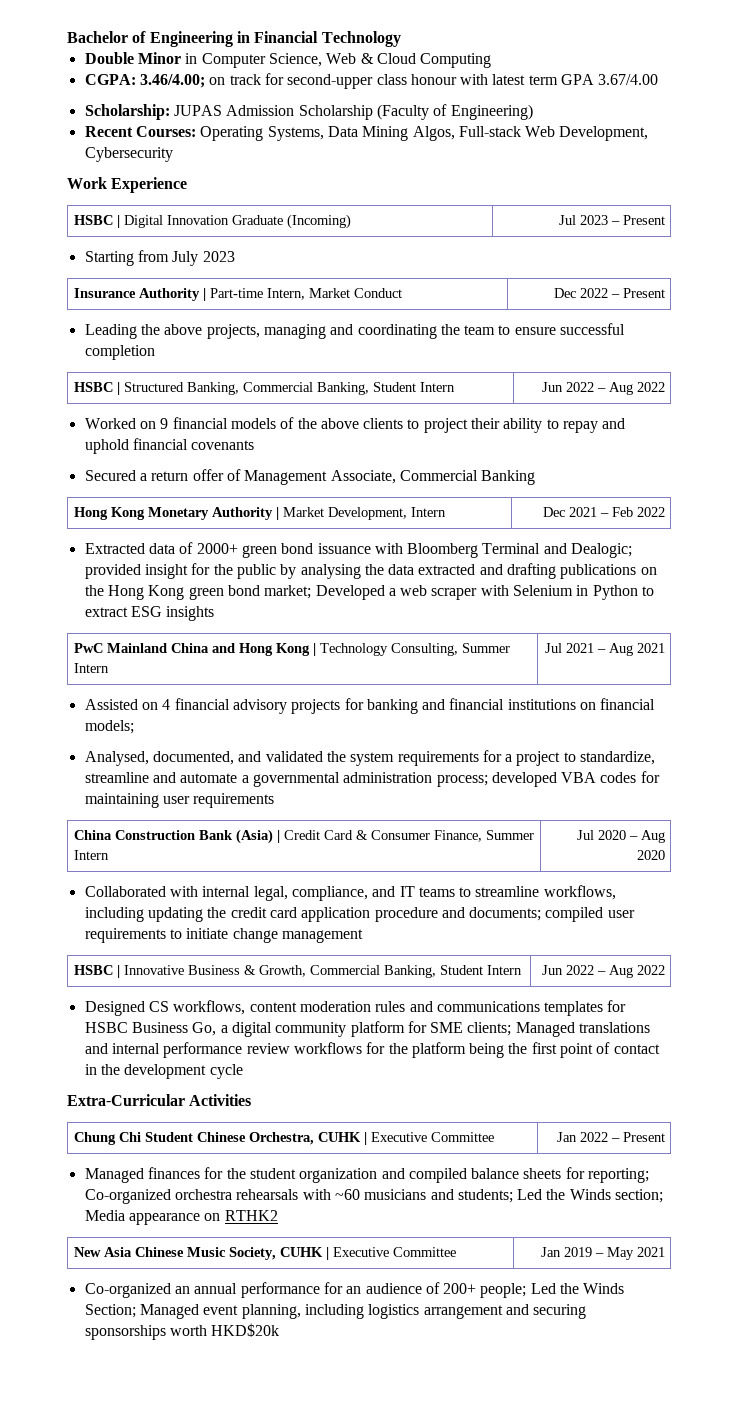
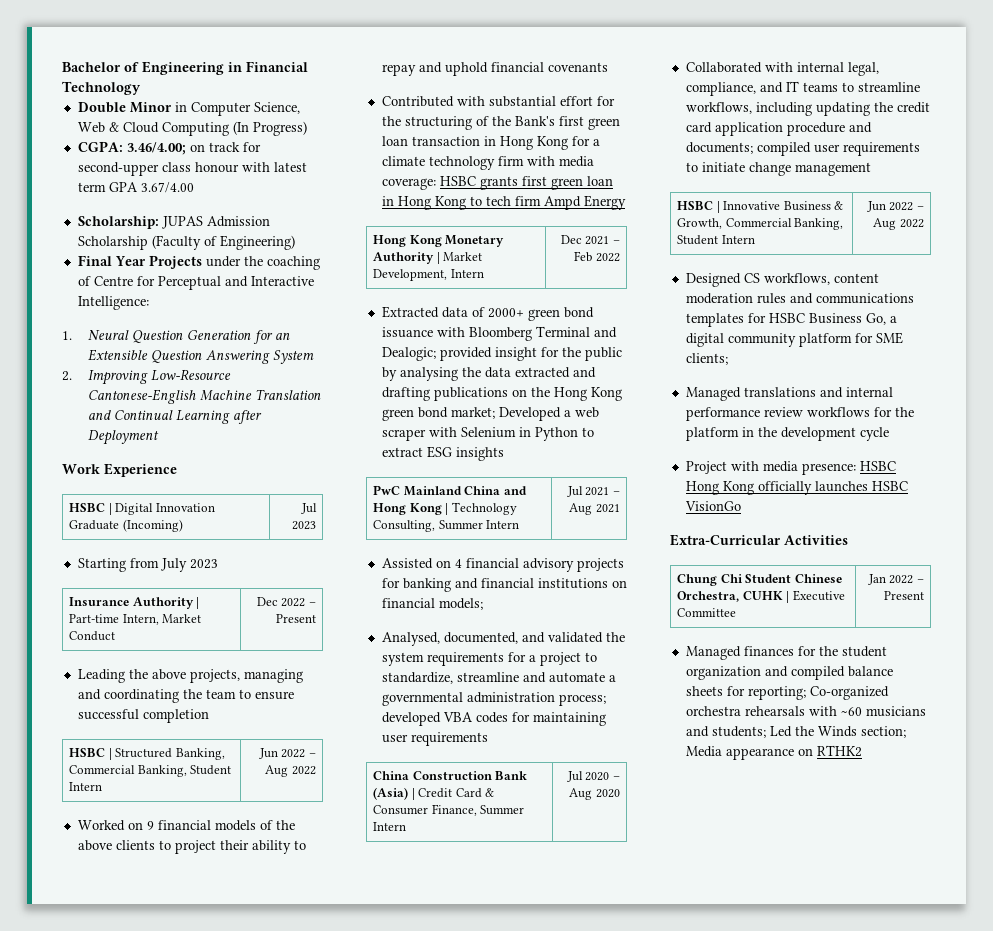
- Double Minor in Computer Science, Web & Cloud Computing
+ Double Minor in Computer Science, Web & Cloud Computing (In Progress)
- Recent Courses: Operating Systems, Data Mining Algos, Full-stack Web Development, Cybersecurity
+ Final Year Projects under the coaching of Centre for Perceptual and Interactive Intelligence:
+ 1. Neural Question Generation for an Extensible Question Answering System
+ 2. Improving Low-Resource Cantonese-English Machine Translation and Continual Learning after Deployment
- HSBC | Digital Innovation Graduate (Incoming) | Jul 2023 – Present
+ HSBC | Digital Innovation Graduate (Incoming) | Jul 2023
- Secured a return offer of Management Associate, Commercial Banking
+ Contributed with substantial effort for the structuring of the Bank's first green loan transaction in Hong Kong for a climate technology firm with media coverage: HSBC grants first green loan in Hong Kong to tech firm Ampd Energy
- Designed CS workflows, content moderation rules and communications templates for HSBC Business Go, a digital community platform for SME clients; Managed translations and internal performance review workflows for the platform being the first point of contact in the development cycle
+ Designed CS workflows, content moderation rules and communications templates for HSBC Business Go, a digital community platform for SME clients;
+ Managed translations and internal performance review workflows for the platform in the development cycle
+ Project with media presence: HSBC Hong Kong officially launches HSBC VisionGo
- New Asia Chinese Music Society, CUHK | Executive Committee | Jan 2019 – May 2021
- Co-organized an annual performance for an audience of 200+ people; Led the Winds Section; Managed event planning, including logistics arrangement and securing sponsorships worth HKD$20k

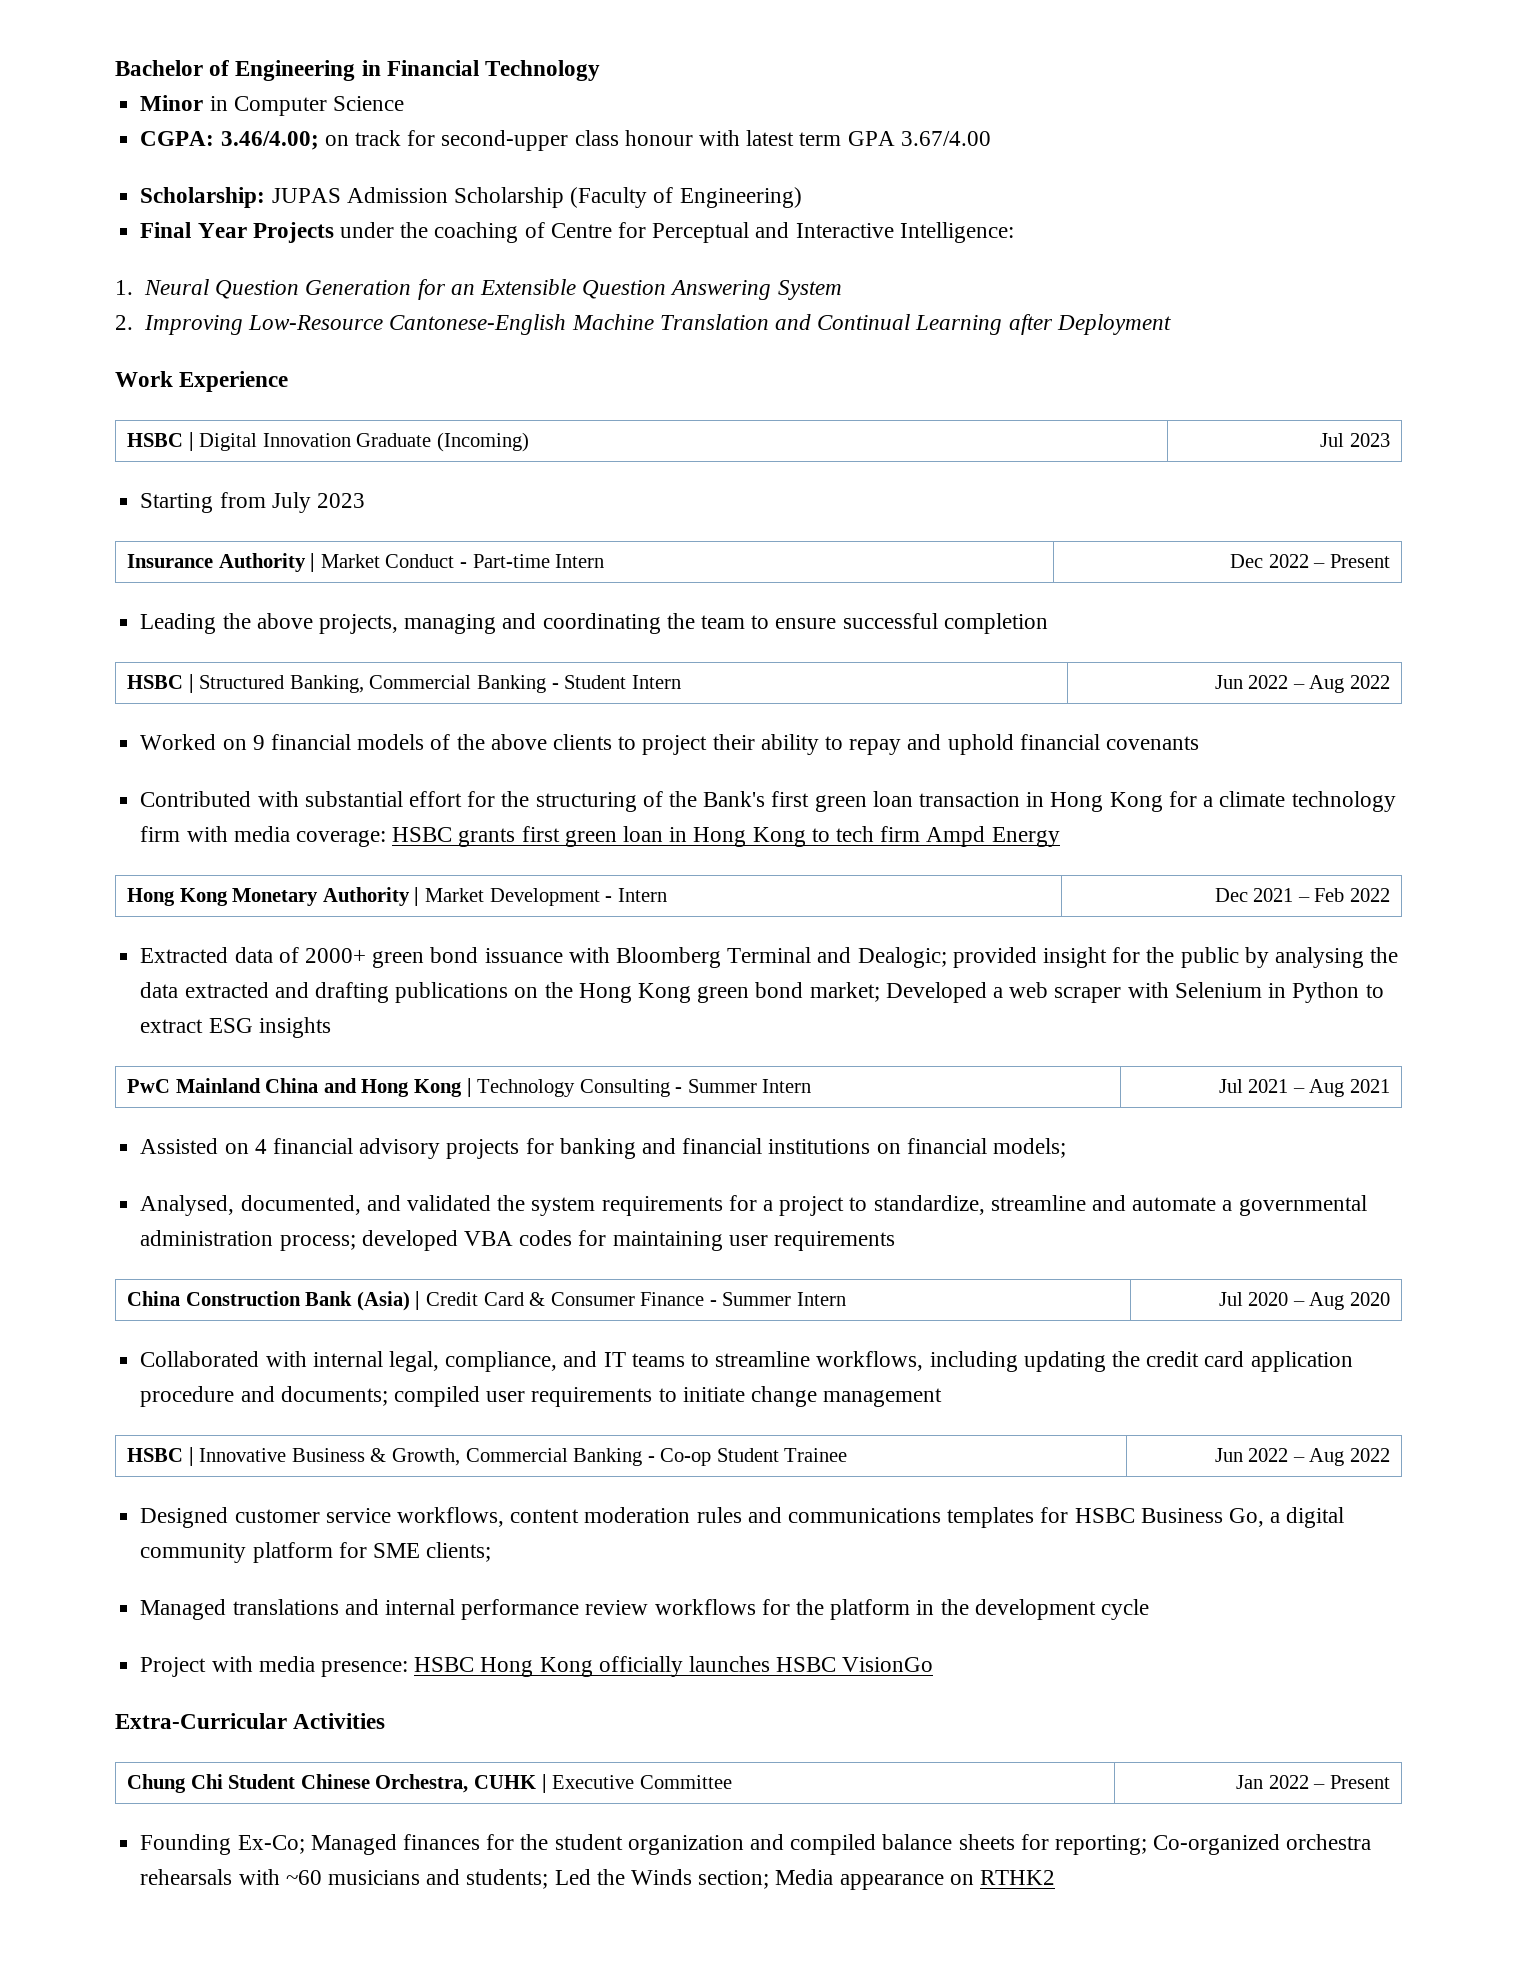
- Double Minor in Computer Science, Web & Cloud Computing (In Progress)
+ Minor in Computer Science
- Insurance Authority | Part-time Intern, Market Conduct | Dec 2022 – Present
+ Insurance Authority | Market Conduct - Part-time Intern | Dec 2022 – Present
- HSBC | Structured Banking, Commercial Banking, Student Intern | Jun 2022 – Aug 2022
+ HSBC | Structured Banking, Commercial Banking - Student Intern | Jun 2022 – Aug 2022
- Hong Kong Monetary Authority | Market Development, Intern | Dec 2021 – Feb 2022
+ Hong Kong Monetary Authority | Market Development - Intern | Dec 2021 – Feb 2022
- PwC Mainland China and Hong Kong | Technology Consulting, Summer Intern | Jul 2021 – Aug 2021
+ PwC Mainland China and Hong Kong | Technology Consulting - Summer Intern | Jul 2021 – Aug 2021
- China Construction Bank (Asia) | Credit Card & Consumer Finance, Summer Intern | Jul 2020 – Aug 2020
+ China Construction Bank (Asia) | Credit Card & Consumer Finance - Summer Intern | Jul 2020 – Aug 2020
- HSBC | Innovative Business & Growth, Commercial Banking, Student Intern | Jun 2022 – Aug 2022
+ HSBC | Innovative Business & Growth, Commercial Banking - Co-op Student Trainee | Jun 2022 – Aug 2022
- Designed CS workflows, content moderation rules and communications templates for HSBC Business Go, a digital community platform for SME clients;
+ Designed customer service workflows, content moderation rules and communications templates for HSBC Business Go, a digital community platform for SME clients;
- Managed finances for the student organization and compiled balance sheets for reporting; Co-organized orchestra rehearsals with ~60 musicians and students; Led the Winds section; Media appearance on RTHK2
+ Founding Ex-Co; Managed finances for the student organization and compiled balance sheets for reporting; Co-organized orchestra rehearsals with ~60 musicians and students; Led the Winds section; Media appearance on RTHK2

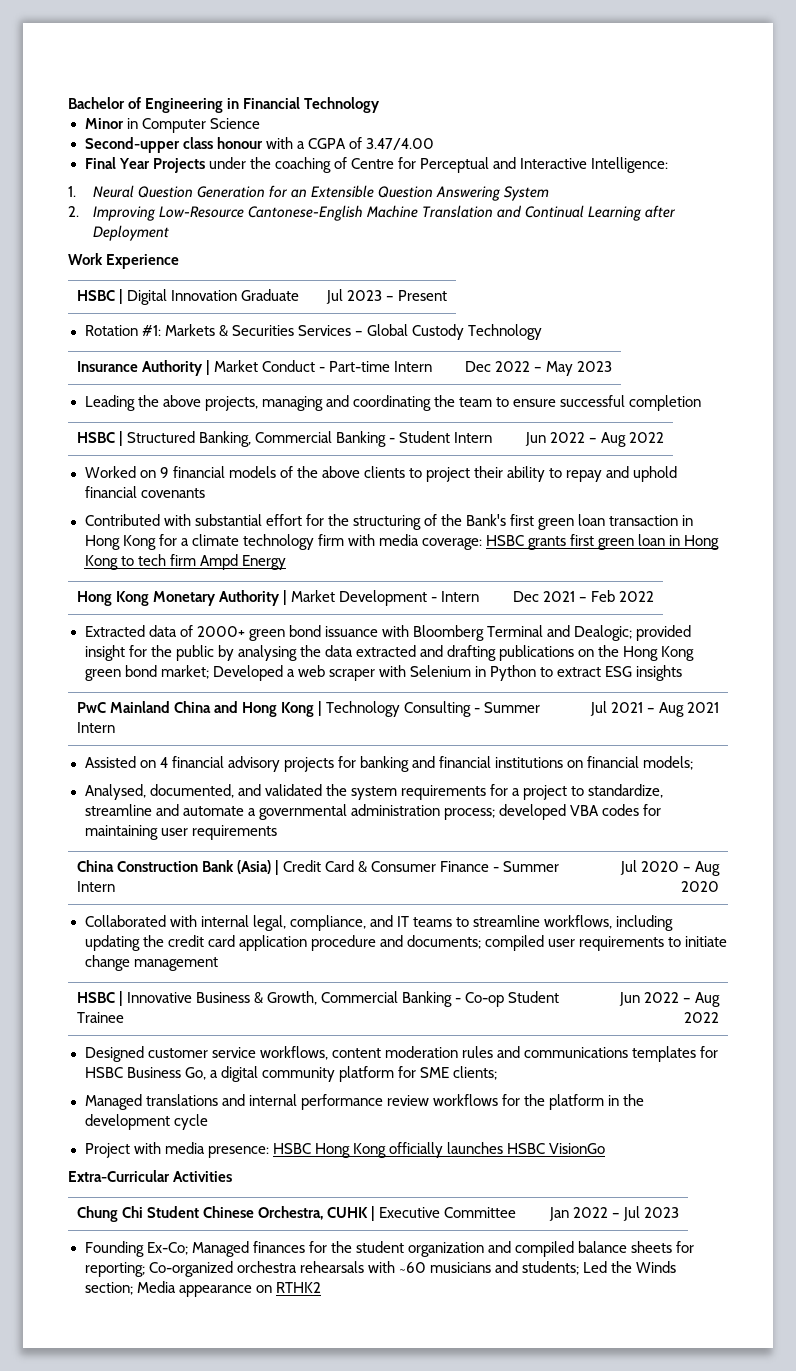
- CGPA: 3.46/4.00; on track for second-upper class honour with latest term GPA 3.67/4.00
- Scholarship: JUPAS Admission Scholarship (Faculty of Engineering)
+ Second-upper class honour with a CGPA of 3.47/4.00
- HSBC | Digital Innovation Graduate (Incoming) | Jul 2023
- Starting from July 2023
+ HSBC | Digital Innovation Graduate | Jul 2023 – Present
+ Rotation #1: Markets & Securities Services – Global Custody Technology
- Insurance Authority | Market Conduct - Part-time Intern | Dec 2022 – Present
+ Insurance Authority | Market Conduct - Part-time Intern | Dec 2022 – May 2023
- Chung Chi Student Chinese Orchestra, CUHK | Executive Committee | Jan 2022 – Present
+ Chung Chi Student Chinese Orchestra, CUHK | Executive Committee | Jan 2022 – Jul 2023

